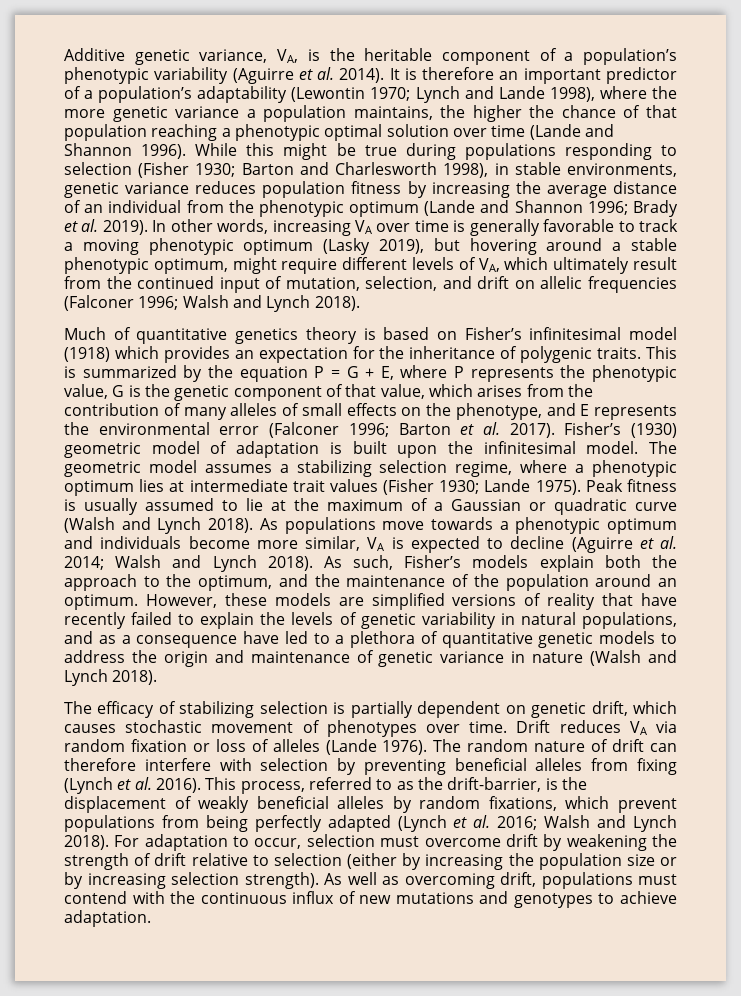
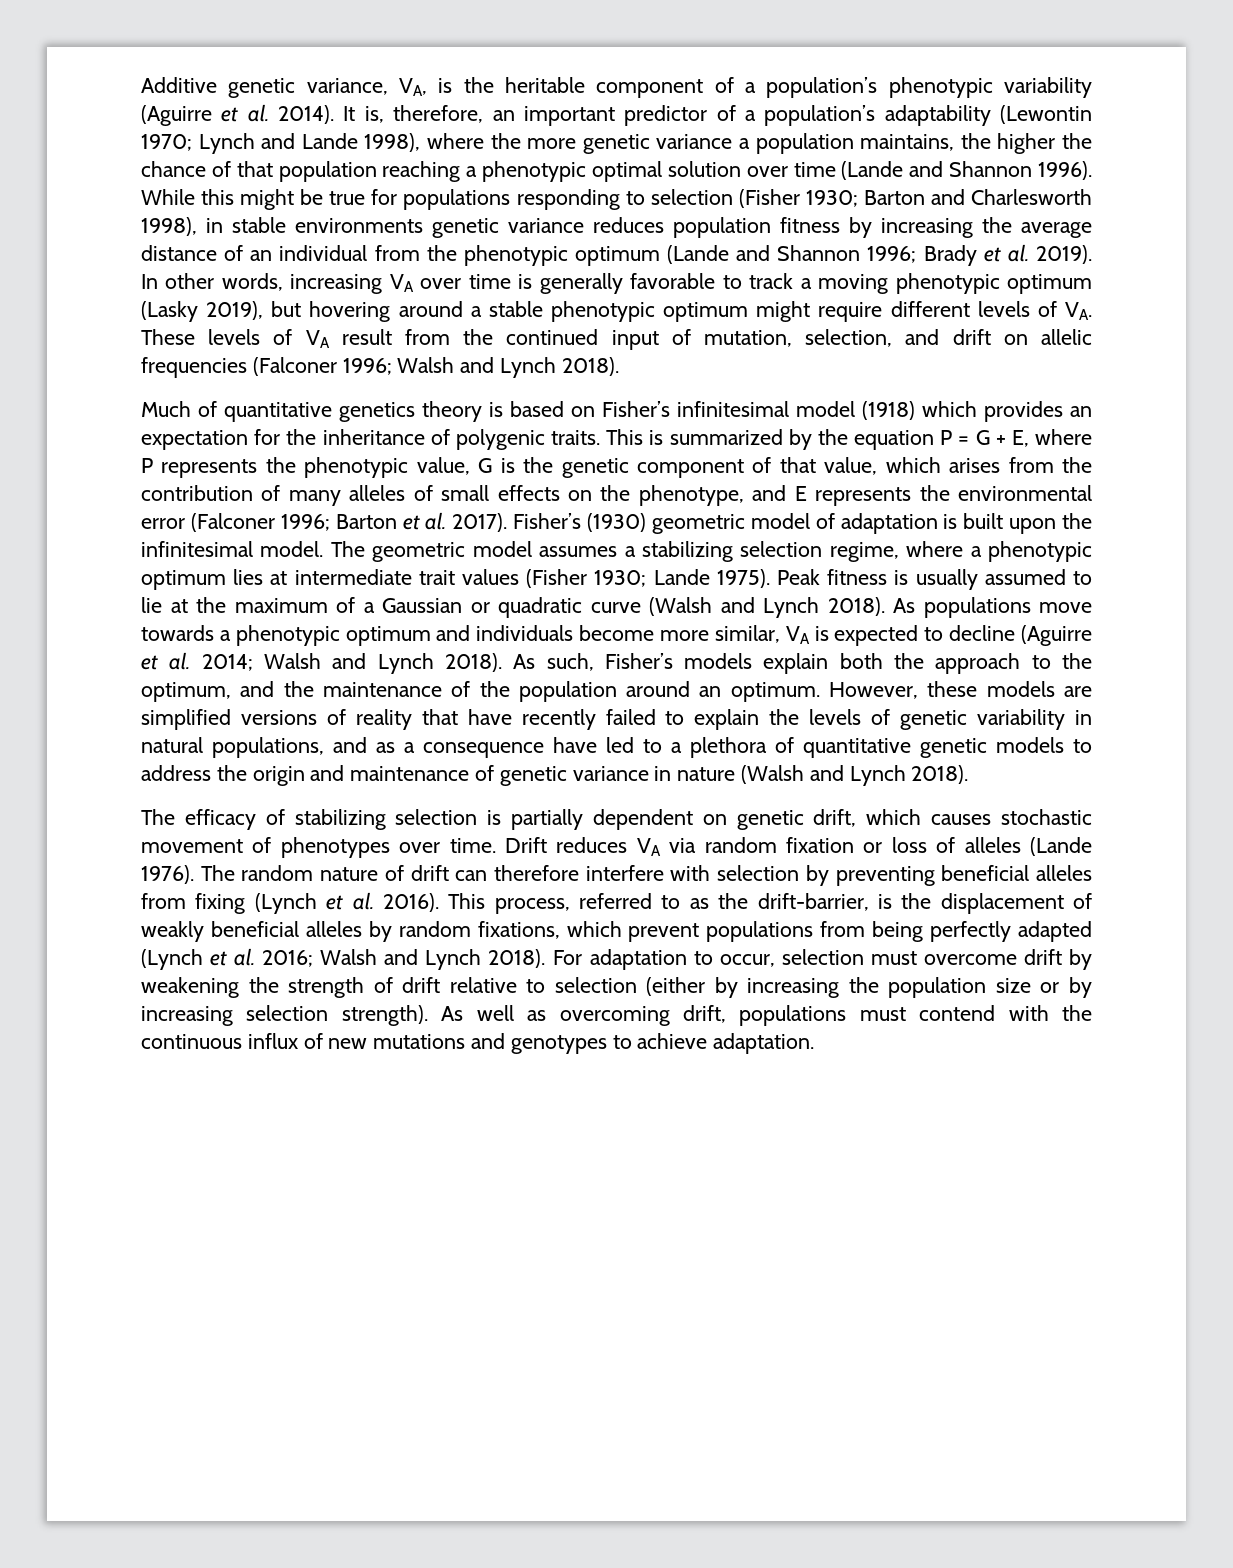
- It is therefore an important predictor of a population’s adaptability (Lewontin 1970; Lynch and Lande 1998), where the more genetic variance a population maintains, the higher the chance of that population reaching a phenotypic optimal solution over time (Lande and Shannon 1996).
+ It is, therefore, an important predictor of a population’s adaptability (Lewontin 1970; Lynch and Lande 1998), where the more genetic variance a population maintains, the higher the chance of that population reaching a phenotypic optimal solution over time (Lande and Shannon 1996).
- While this might be true during populations responding to selection (Fisher 1930; Barton and Charlesworth 1998), in stable environments, genetic variance reduces population fitness by increasing the average distance of an individual from the phenotypic optimum (Lande and Shannon 1996; Brady et al. 2019).
+ While this might be true for populations responding to selection (Fisher 1930; Barton and Charlesworth 1998), in stable environments genetic variance reduces population fitness by increasing the average distance of an individual from the phenotypic optimum (Lande and Shannon 1996; Brady et al. 2019).
- In other words, increasing VA over time is generally favorable to track a moving phenotypic optimum (Lasky 2019), but hovering around a stable phenotypic optimum, might require different levels of VA, which ultimately result from the continued input of mutation, selection, and drift on allelic frequencies (Falconer 1996; Walsh and Lynch 2018).
+ In other words, increasing VA over time is generally favorable to track a moving phenotypic optimum (Lasky 2019), but hovering around a stable phenotypic optimum might require different levels of VA. These levels of VA result from the continued input of mutation, selection, and drift on allelic frequencies (Falconer 1996; Walsh and Lynch 2018).

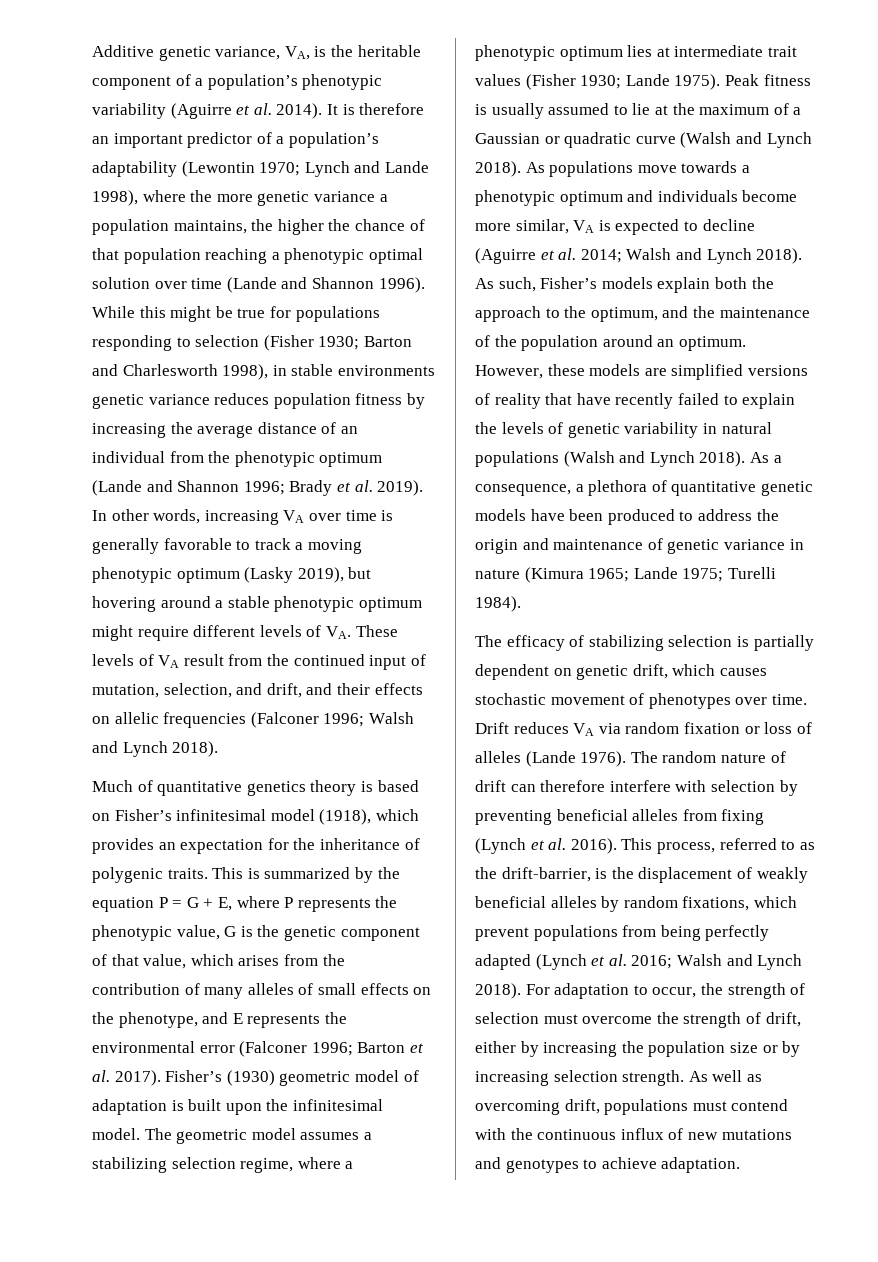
- It is, therefore, an important predictor of a population’s adaptability (Lewontin 1970; Lynch and Lande 1998), where the more genetic variance a population maintains, the higher the chance of that population reaching a phenotypic optimal solution over time (Lande and Shannon 1996).
+ It is therefore an important predictor of a population’s adaptability (Lewontin 1970; Lynch and Lande 1998), where the more genetic variance a population maintains, the higher the chance of that population reaching a phenotypic optimal solution over time (Lande and Shannon 1996).
- In other words, increasing VA over time is generally favorable to track a moving phenotypic optimum (Lasky 2019), but hovering around a stable phenotypic optimum might require different levels of VA. These levels of VA result from the continued input of mutation, selection, and drift on allelic frequencies (Falconer 1996; Walsh and Lynch 2018).
+ In other words, increasing VA over time is generally favorable to track a moving phenotypic optimum (Lasky 2019), but hovering around a stable phenotypic optimum might require different levels of VA. These levels of VA result from the continued input of mutation, selection, and drift, and their effects on allelic frequencies (Falconer 1996; Walsh and Lynch 2018).
- Much of quantitative genetics theory is based on Fisher’s infinitesimal model (1918) which provides an expectation for the inheritance of polygenic traits.
+ Much of quantitative genetics theory is based on Fisher’s infinitesimal model (1918), which provides an expectation for the inheritance of polygenic traits.
- However, these models are simplified versions of reality that have recently failed to explain the levels of genetic variability in natural populations, and as a consequence have led to a plethora of quantitative genetic models to address the origin and maintenance of genetic variance in nature (Walsh and Lynch 2018).
+ However, these models are simplified versions of reality that have recently failed to explain the levels of genetic variability in natural populations (Walsh and Lynch 2018). As a consequence, a plethora of quantitative genetic models have been produced to address the origin and maintenance of genetic variance in nature (Kimura 1965; Lande 1975; Turelli 1984).
- For adaptation to occur, selection must overcome drift by weakening the strength of drift relative to selection (either by increasing the population size or by increasing selection strength).
+ For adaptation to occur, the strength of selection must overcome the strength of drift, either by increasing the population size or by increasing selection strength.

